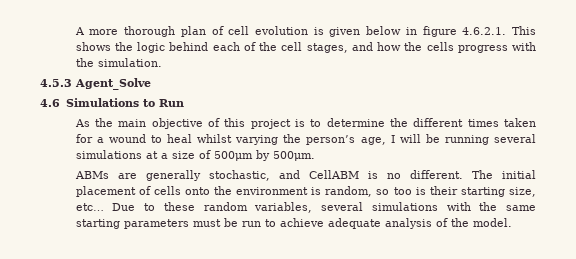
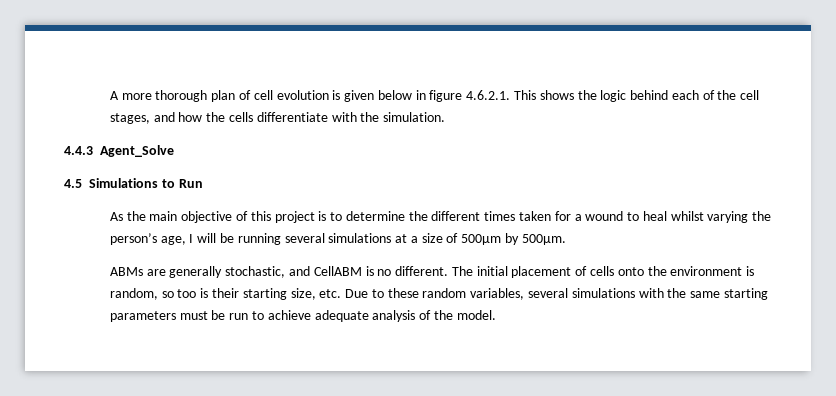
- A more thorough plan of cell evolution is given below in figure 4.6.2.1. This shows the logic behind each of the cell stages, and how the cells progress with the simulation.
+ A more thorough plan of cell evolution is given below in figure 4.6.2.1. This shows the logic behind each of the cell stages, and how the cells differentiate with the simulation.
- 4.5.3 Agent_Solve
+ 4.4.3 Agent_Solve
- 4.6 Simulations to Run
+ 4.5 Simulations to Run
- The initial placement of cells onto the environment is random, so too is their starting size, etc… Due to these random variables, several simulations with the same starting parameters must be run to achieve adequate analysis of the model.
+ The initial placement of cells onto the environment is random, so too is their starting size, etc. Due to these random variables, several simulations with the same starting parameters must be run to achieve adequate analysis of the model.

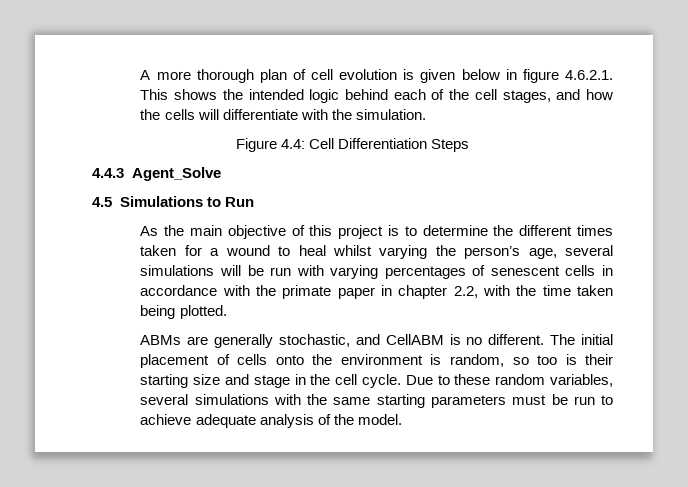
- A more thorough plan of cell evolution is given below in figure 4.6.2.1. This shows the logic behind each of the cell stages, and how the cells differentiate with the simulation.
+ A more thorough plan of cell evolution is given below in figure 4.6.2.1. This shows the intended logic behind each of the cell stages, and how the cells will differentiate with the simulation.
+ Figure 4.4: Cell Differentiation Steps
- As the main objective of this project is to determine the different times taken for a wound to heal whilst varying the person’s age, I will be running several simulations at a size of 500μm by 500μm.
+ As the main objective of this project is to determine the different times taken for a wound to heal whilst varying the person’s age, several simulations will be run with varying percentages of senescent cells in accordance with the primate paper in chapter 2.2, with the time taken being plotted.
- The initial placement of cells onto the environment is random, so too is their starting size, etc. Due to these random variables, several simulations with the same starting parameters must be run to achieve adequate analysis of the model.
+ The initial placement of cells onto the environment is random, so too is their starting size and stage in the cell cycle. Due to these random variables, several simulations with the same starting parameters must be run to achieve adequate analysis of the model.

